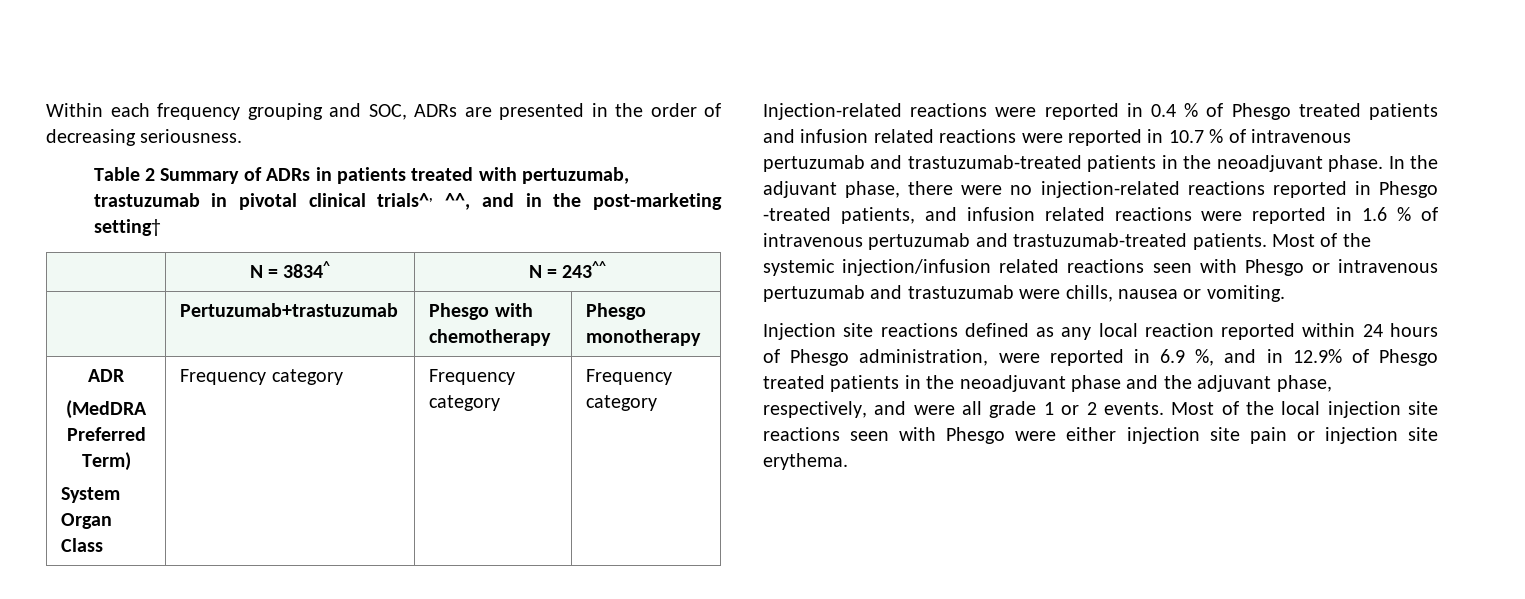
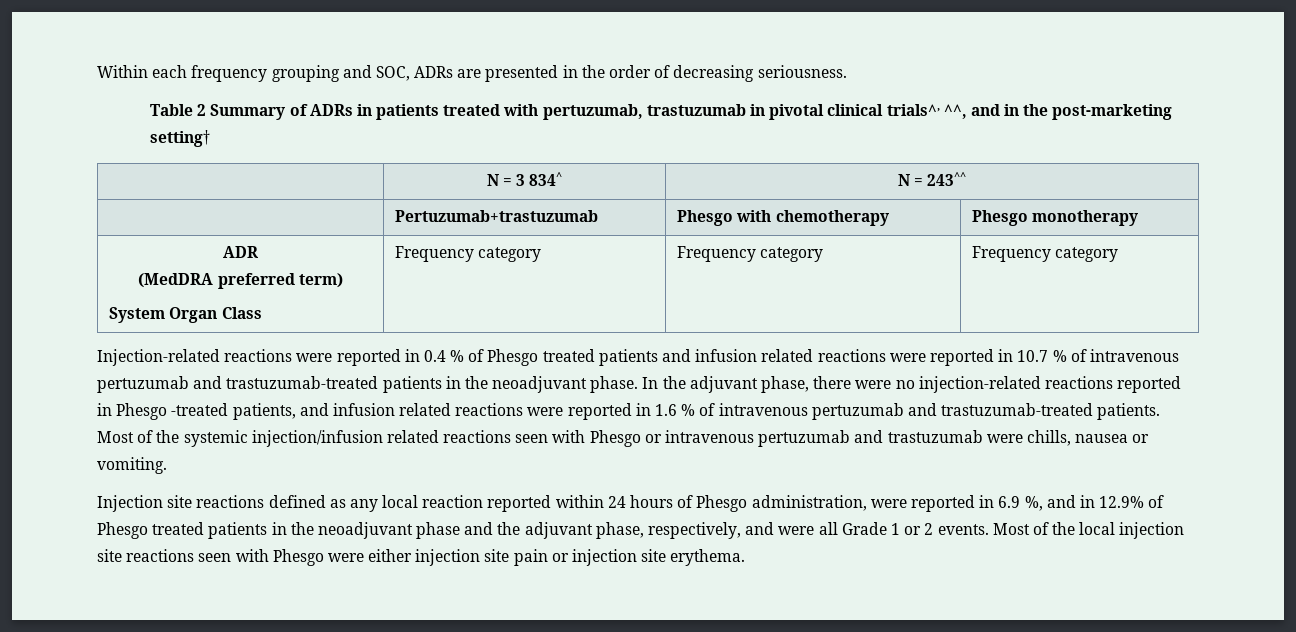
- | N = 3834^ | N = 243^^
+ | N = 3 834^ | N = 243^^
  ADR
- (MedDRA Preferred Term)
+ (MedDRA preferred term)
- Injection site reactions defined as any local reaction reported within 24 hours of Phesgo administration, were reported in 6.9 %, and in 12.9% of Phesgo treated patients in the neoadjuvant phase and the adjuvant phase, respectively, and were all grade 1 or 2 events.
+ Injection site reactions defined as any local reaction reported within 24 hours of Phesgo administration, were reported in 6.9 %, and in 12.9% of Phesgo treated patients in the neoadjuvant phase and the adjuvant phase, respectively, and were all Grade 1 or 2 events.

